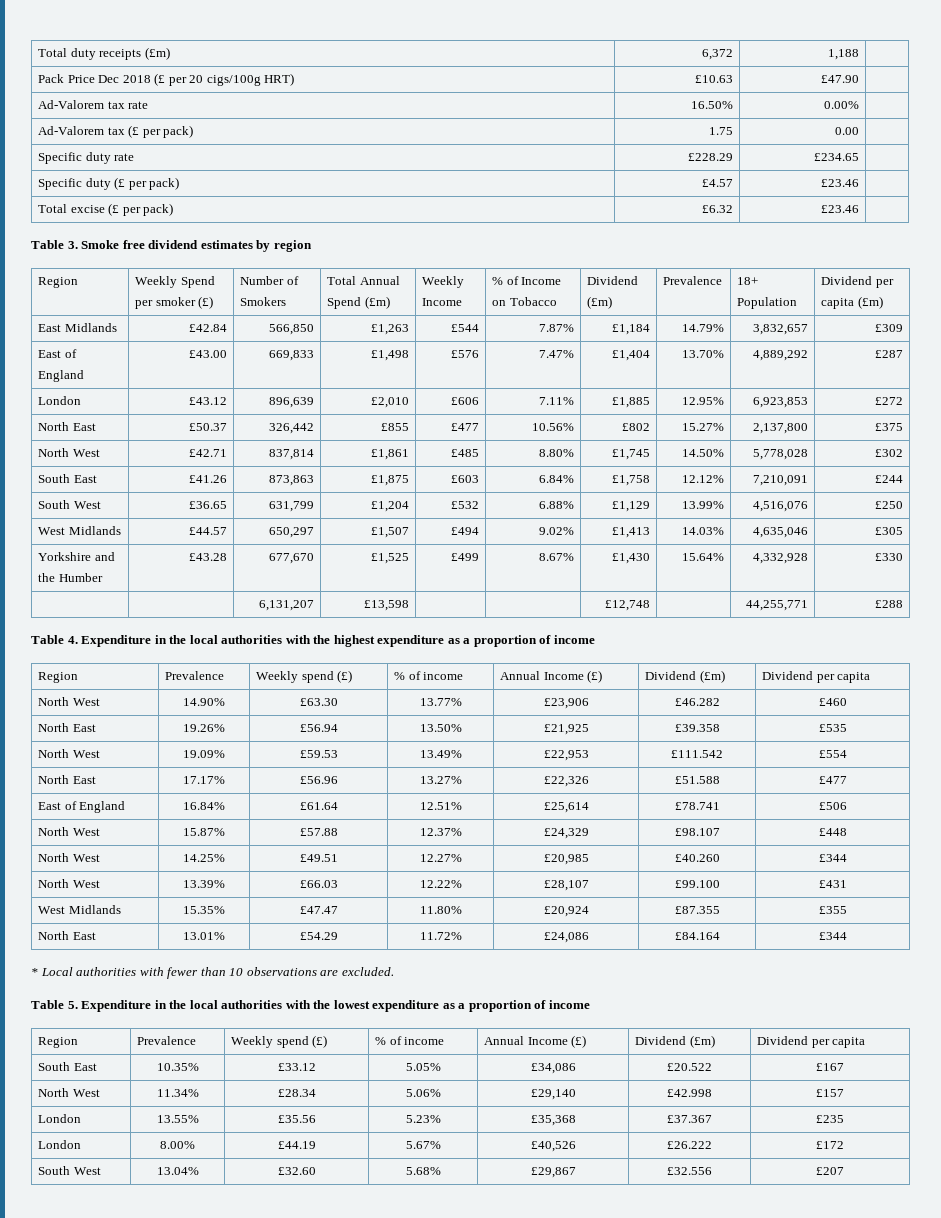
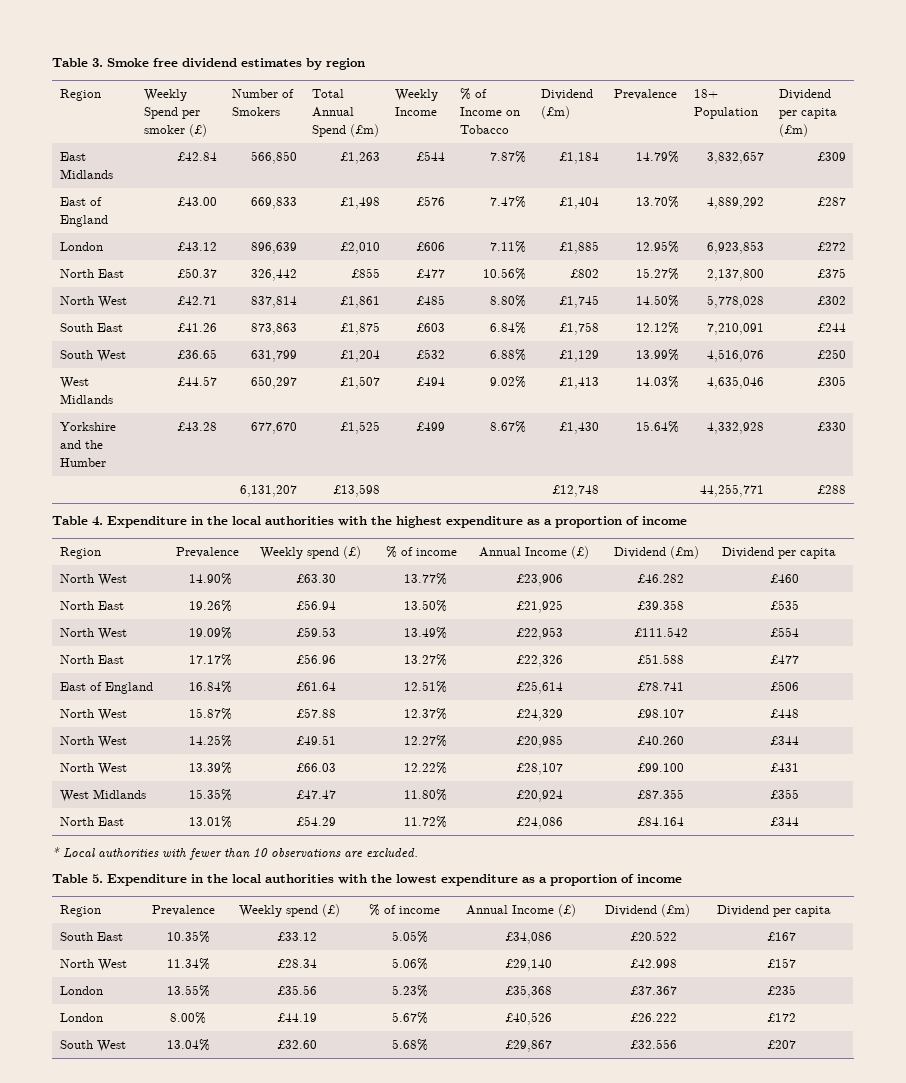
- Total duty receipts (£m) | 6,372 | 1,188 |
- Pack Price Dec 2018 (£ per 20 cigs/100g HRT) | £10.63 | £47.90 |
- Ad-Valorem tax rate | 16.50% | 0.00% |
- Ad-Valorem tax (£ per pack) | 1.75 | 0.00 |
- Specific duty rate | £228.29 | £234.65 |
- Specific duty (£ per pack) | £4.57 | £23.46 |
- Total excise (£ per pack) | £6.32 | £23.46 |

